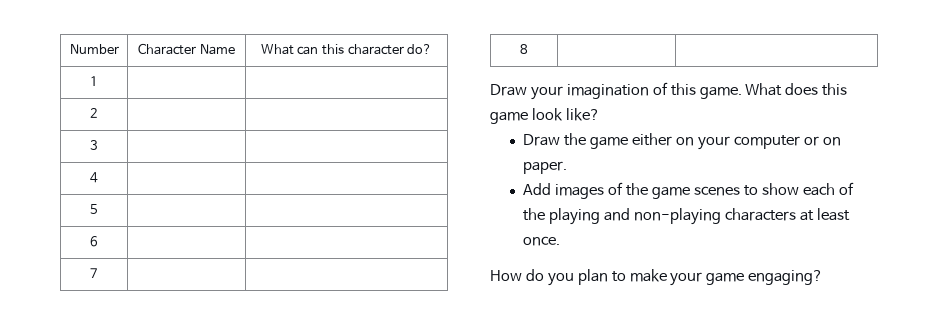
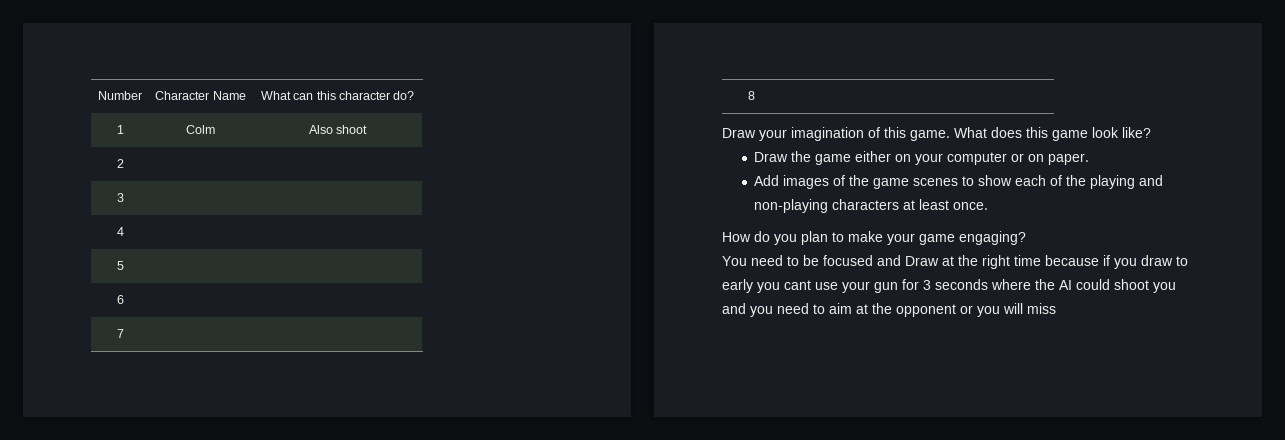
- 1 | |
+ 1 | Colm | Also shoot
+ You need to be focused and Draw at the right time because if you draw to early you cant use your gun for 3 seconds where the AI could shoot you and you need to aim at the opponent or you will miss

